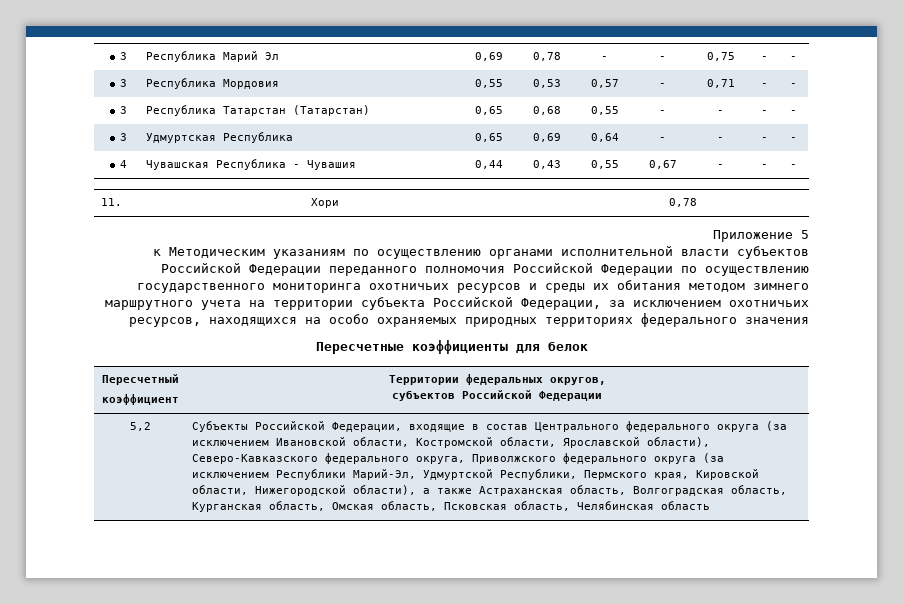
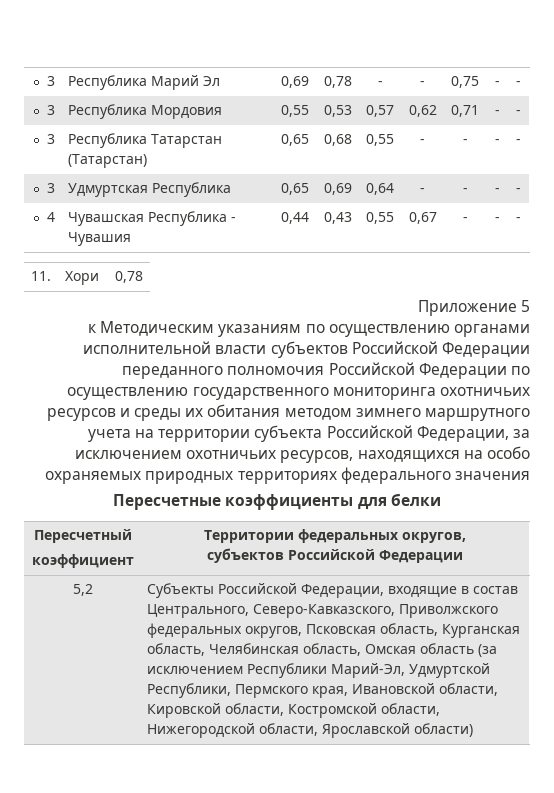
- 3 | Республика Мордовия | 0,55 | 0,53 | 0,57 | - | 0,71 | - | -
+ 3 | Республика Мордовия | 0,55 | 0,53 | 0,57 | 0,62 | 0,71 | - | -
- Пересчетные коэффициенты для белок
+ Пересчетные коэффициенты для белки
- Субъекты Российской Федерации, входящие в состав Центрального федерального округа (за исключением Ивановской области, Костромской области, Ярославской области), Северо-Кавказского федерального округа, Приволжского федерального округа (за исключением Республики Марий-Эл, Удмуртской Республики, Пермского края, Кировской области, Нижегородской области), а также Астраханская область, Волгоградская область, Курганская область, Омская область, Псковская область, Челябинская область
+ Субъекты Российской Федерации, входящие в состав Центрального, Северо-Кавказского, Приволжского федеральных округов, Псковская область, Курганская область, Челябинская область, Омская область (за исключением Республики Марий-Эл, Удмуртской Республики, Пермского края, Ивановской области, Кировской области, Костромской области, Нижегородской области, Ярославской области)

